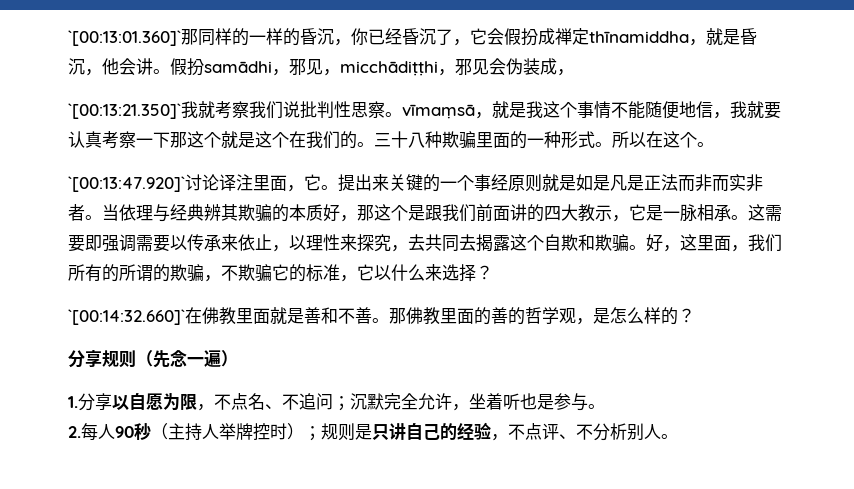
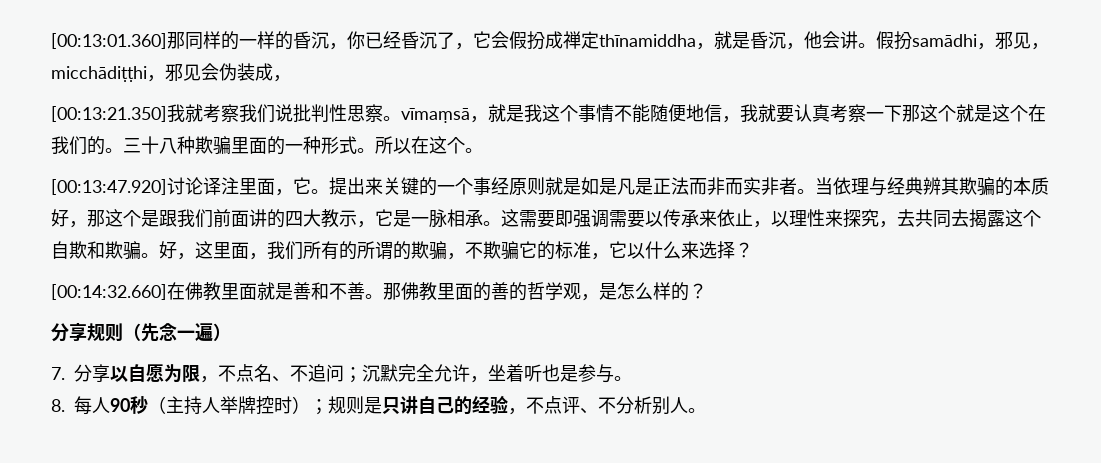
- `[00:13:01.360]`那同样的一样的昏沉，你已经昏沉了，它会假扮成禅定thīnamiddha，就是昏沉，他会讲。
+ [00:13:01.360]那同样的一样的昏沉，你已经昏沉了，它会假扮成禅定thīnamiddha，就是昏沉，他会讲。
- `[00:13:21.350]`我就考察我们说批判性思察。vīmaṃsā，就是我这个事情不能随便地信，我就要认真考察一下那这个就是这个在我们的。
+ [00:13:21.350]我就考察我们说批判性思察。vīmaṃsā，就是我这个事情不能随便地信，我就要认真考察一下那这个就是这个在我们的。
- `[00:13:47.920]`讨论译注里面，它。
+ [00:13:47.920]讨论译注里面，它。
- `[00:14:32.660]`在佛教里面就是善和不善。
+ [00:14:32.660]在佛教里面就是善和不善。
- 1.分享以自愿为限，不点名、不追问；沉默完全允许，坐着听也是参与。
+ 7.分享以自愿为限，不点名、不追问；沉默完全允许，坐着听也是参与。
- 2.每人90秒（主持人举牌控时）；规则是只讲自己的经验，不点评、不分析别人。
+ 8.每人90秒（主持人举牌控时）；规则是只讲自己的经验，不点评、不分析别人。

